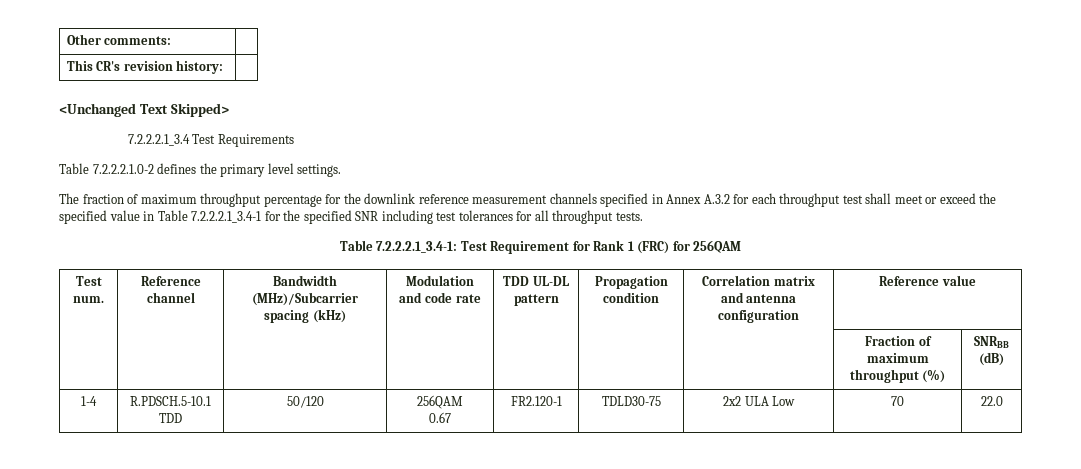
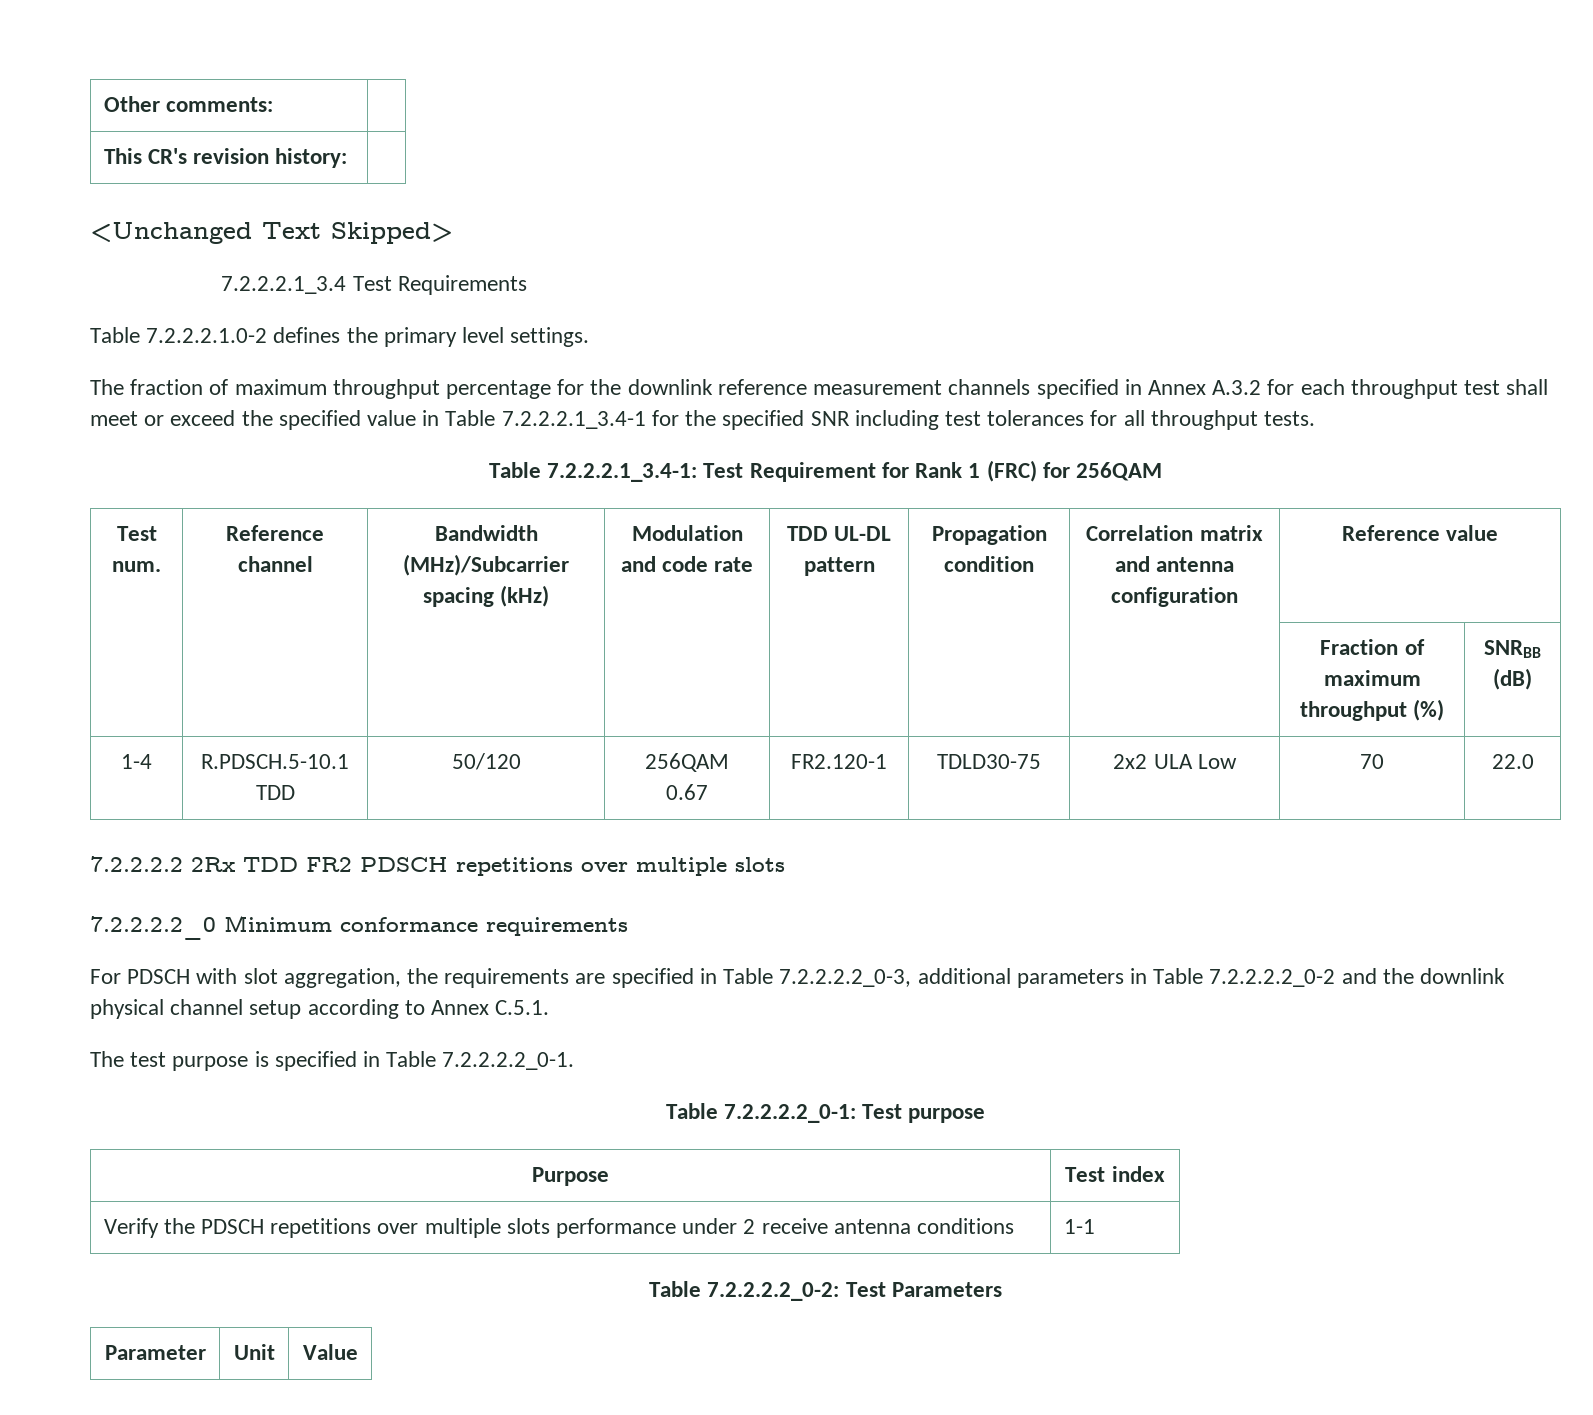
+ 7.2.2.2.2 2Rx TDD FR2 PDSCH repetitions over multiple slots
+ 7.2.2.2.2_0 Minimum conformance requirements
+ For PDSCH with slot aggregation, the requirements are specified in Table 7.2.2.2.2_0-3, additional parameters in Table 7.2.2.2.2_0-2 and the downlink physical channel setup according to Annex C.5.1.
+ The test purpose is specified in Table 7.2.2.2.2_0-1.
+ Table 7.2.2.2.2_0-1: Test purpose
+ Purpose | Test index
+ Verify the PDSCH repetitions over multiple slots performance under 2 receive antenna conditions | 1-1
+ Table 7.2.2.2.2_0-2: Test Parameters
+ Parameter | Unit | Value

